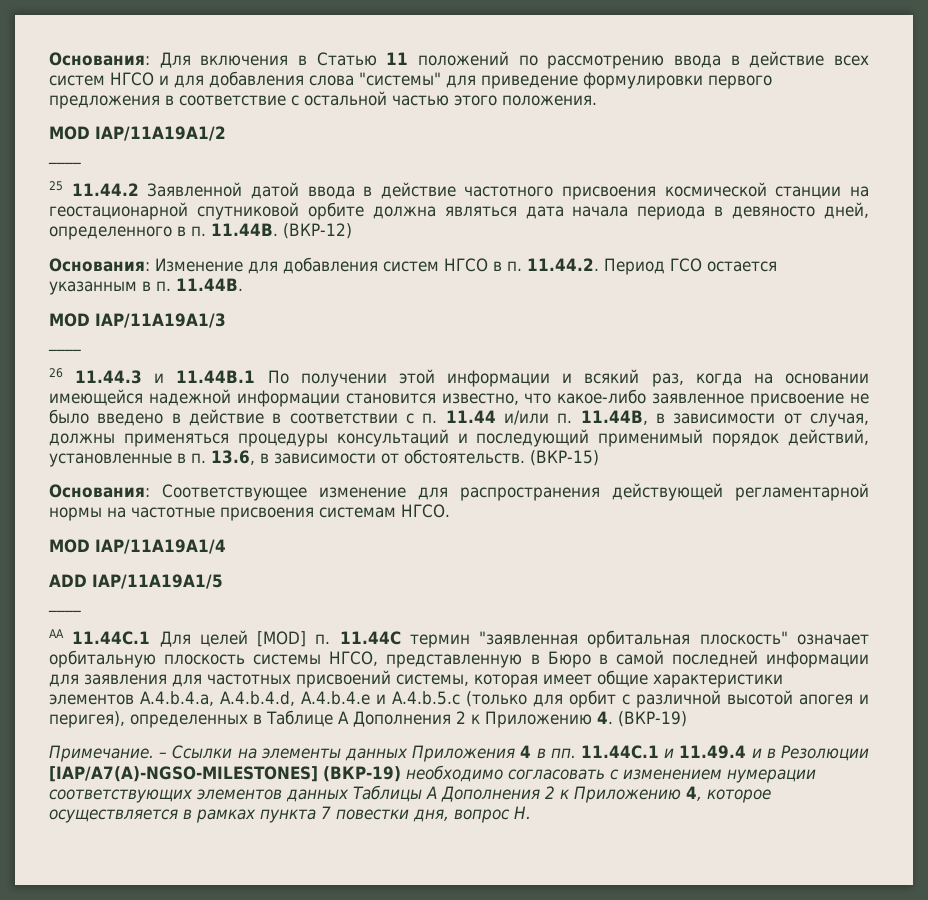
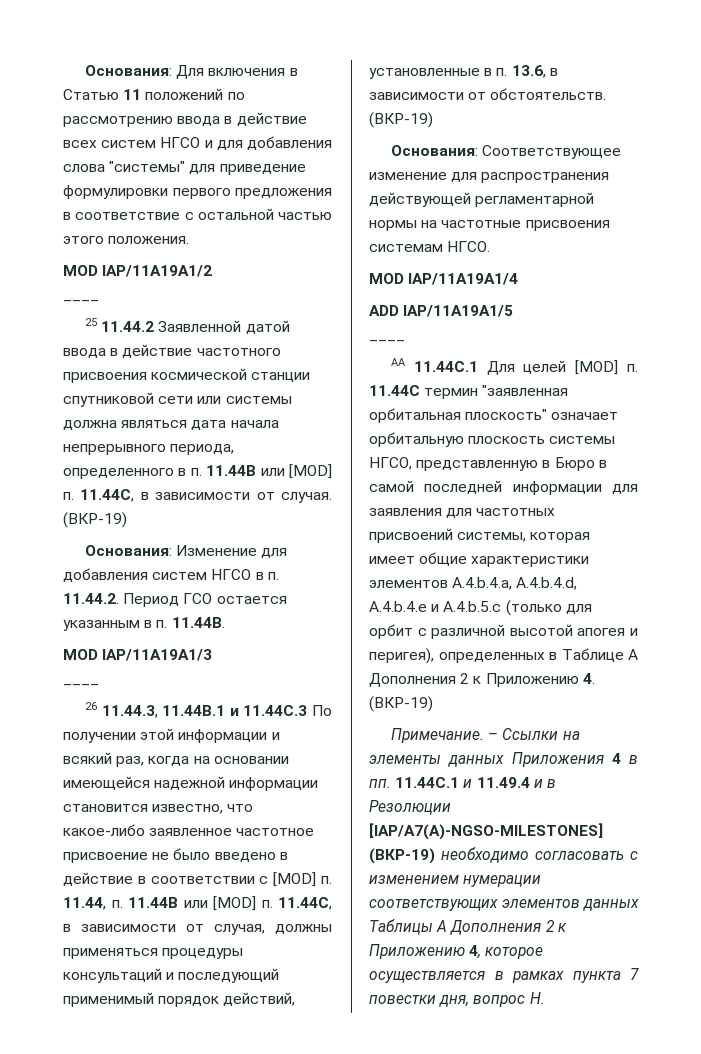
- 25 11.44.2 Заявленной датой ввода в действие частотного присвоения космической станции на геостационарной спутниковой орбите должна являться дата начала периода в девяносто дней, определенного в п. 11.44B. (ВКР-12)
+ 25 11.44.2 Заявленной датой ввода в действие частотного присвоения космической станции спутниковой сети или системы должна являться дата начала непрерывного периода, определенного в п. 11.44B или [MOD] п. 11.44C, в зависимости от случая. (ВКР-19)
- 26 11.44.3 и 11.44B.1 По получении этой информации и всякий раз, когда на основании имеющейся надежной информации становится известно, что какое-либо заявленное присвоение не было введено в действие в соответствии с п. 11.44 и/или п. 11.44B, в зависимости от случая, должны применяться процедуры консультаций и последующий применимый порядок действий, установленные в п. 13.6, в зависимости от обстоятельств. (ВКР-15)
+ 26 11.44.3, 11.44B.1 и 11.44С.3 По получении этой информации и всякий раз, когда на основании имеющейся надежной информации становится известно, что какое-либо заявленное частотное присвоение не было введено в действие в соответствии с [MOD] п. 11.44, п. 11.44B или [MOD] п. 11.44C, в зависимости от случая, должны применяться процедуры консультаций и последующий применимый порядок действий, установленные в п. 13.6, в зависимости от обстоятельств. (ВКР-19)

